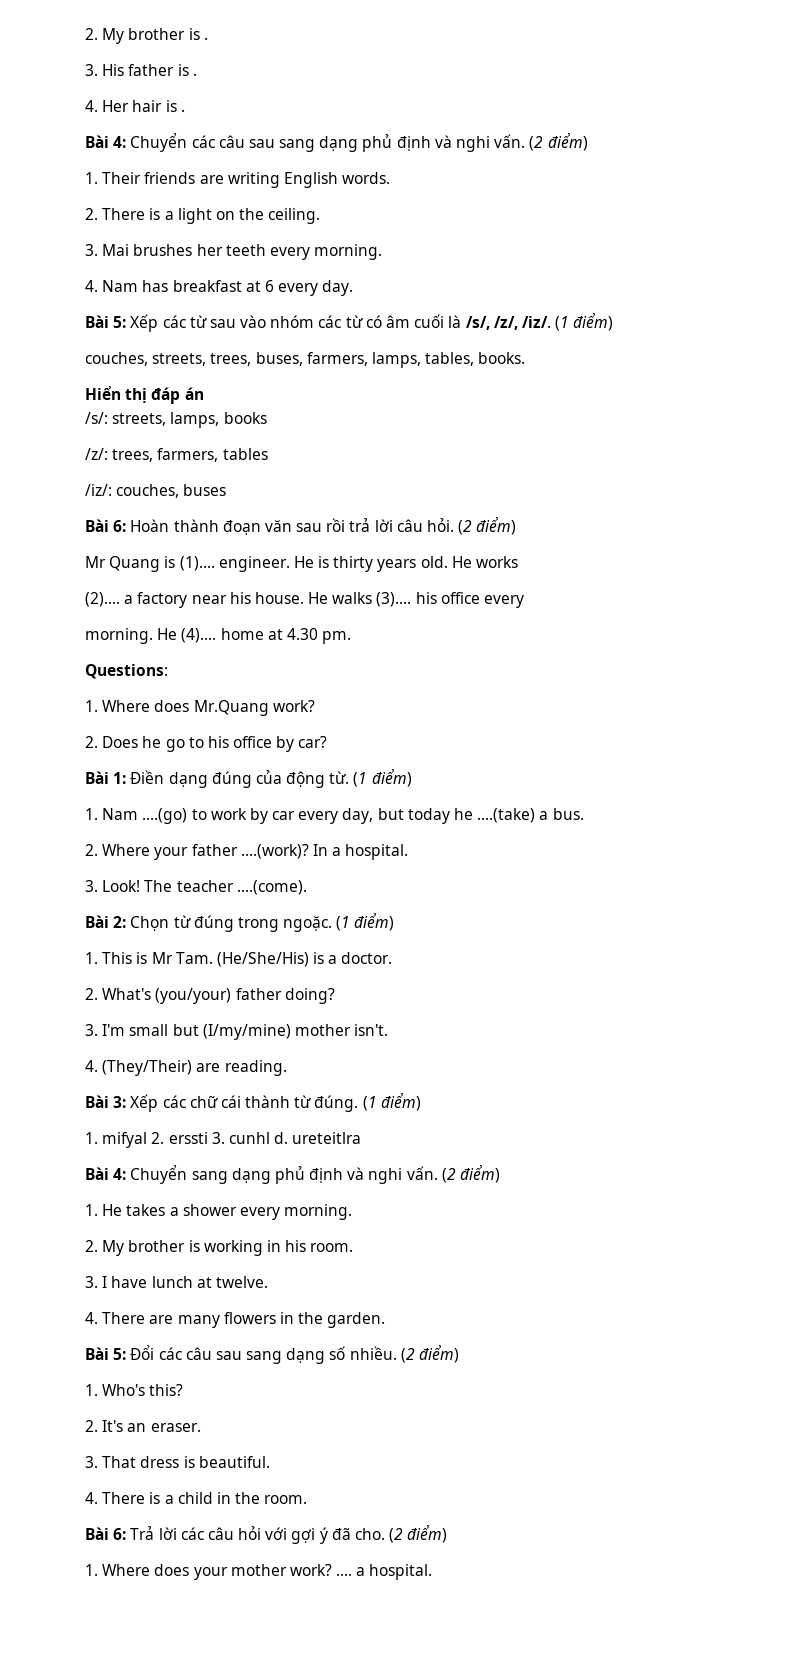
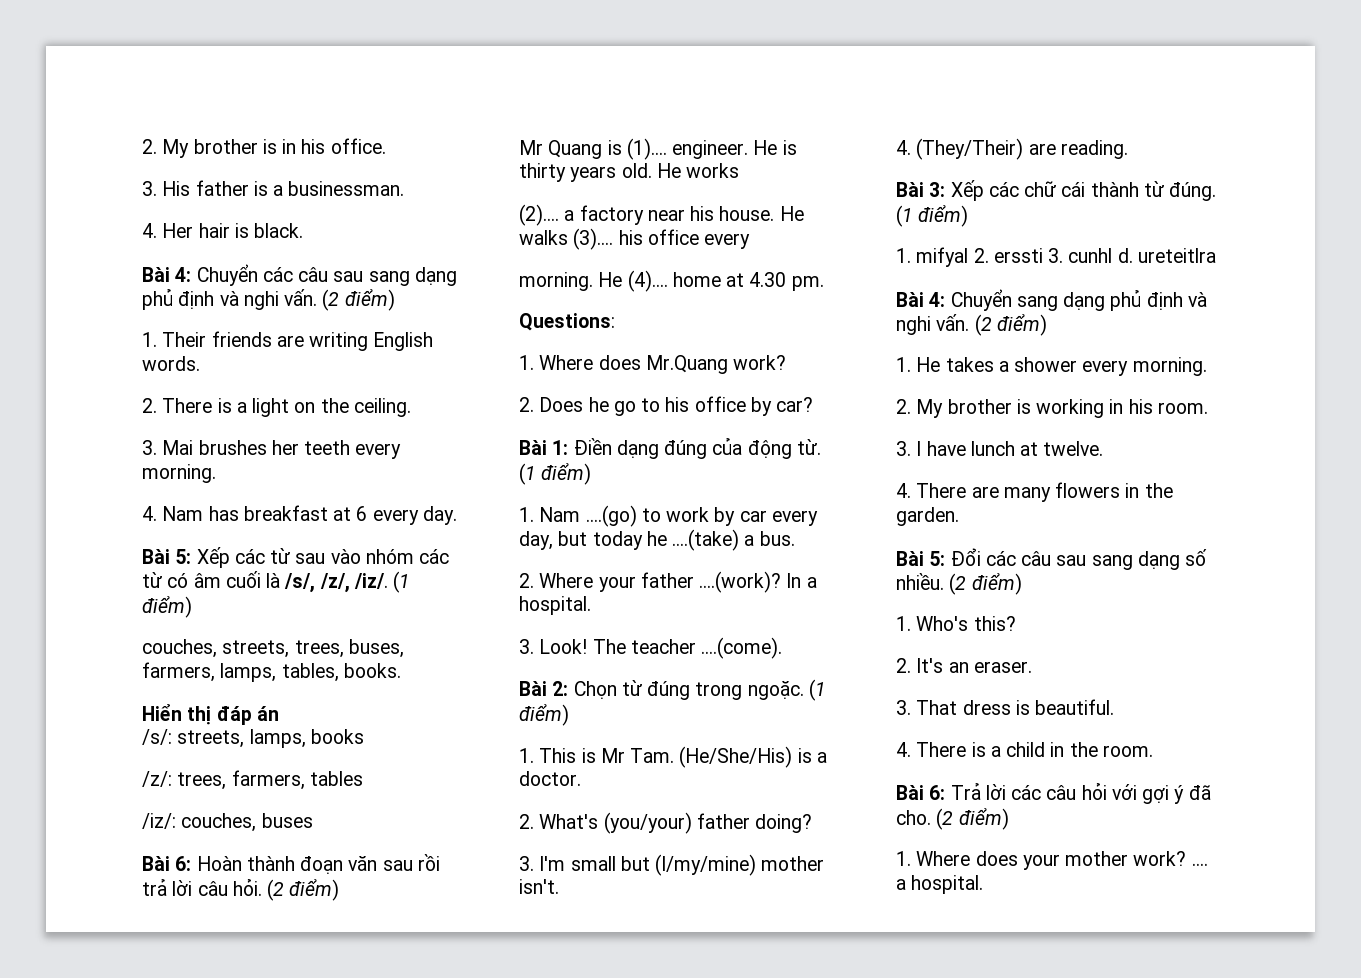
- 2. My brother is .
+ 2. My brother is in his office.
- 3. His father is .
+ 3. His father is a businessman.
- 4. Her hair is .
+ 4. Her hair is black.

